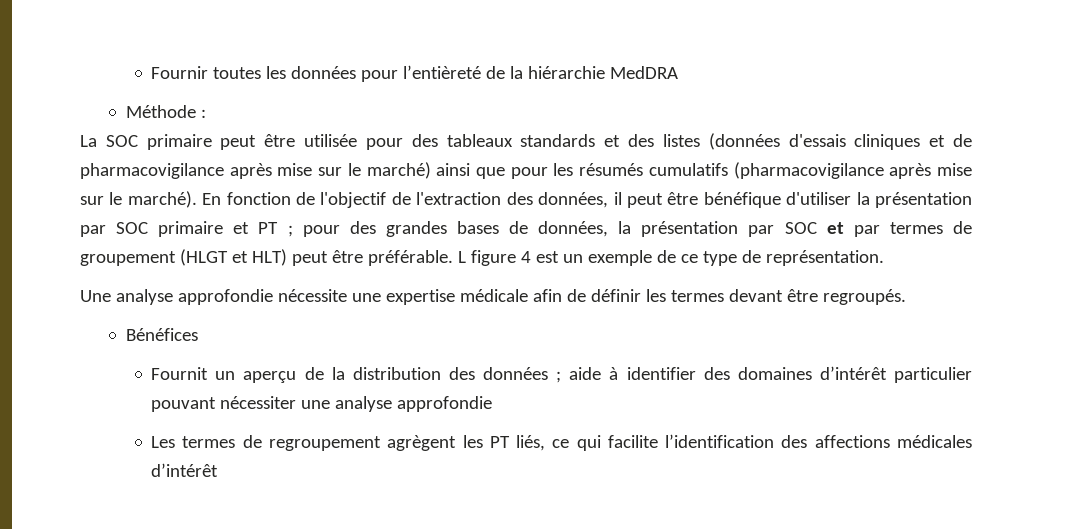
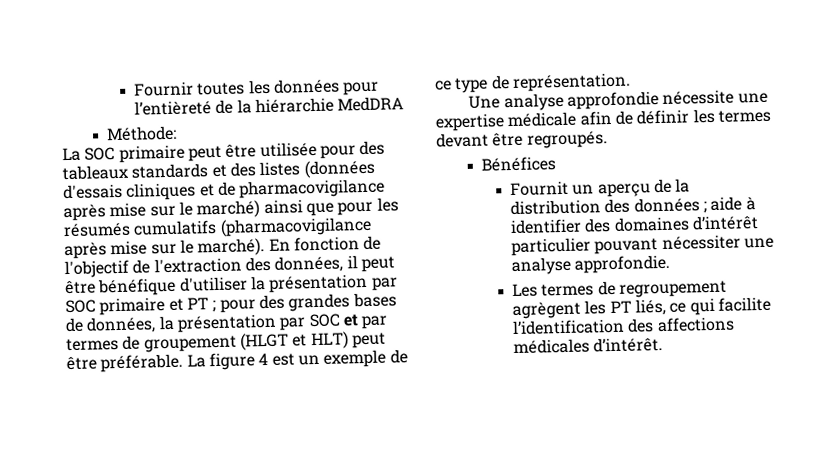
- Méthode :
+ Méthode:
- L figure 4 est un exemple de ce type de représentation.
+ La figure 4 est un exemple de ce type de représentation.
- Fournit un aperçu de la distribution des données ; aide à identifier des domaines d’intérêt particulier pouvant nécessiter une analyse approfondie
+ Fournit un aperçu de la distribution des données ; aide à identifier des domaines d’intérêt particulier pouvant nécessiter une analyse approfondie.
- Les termes de regroupement agrègent les PT liés, ce qui facilite l’identification des affections médicales d’intérêt
+ Les termes de regroupement agrègent les PT liés, ce qui facilite l’identification des affections médicales d’intérêt.

